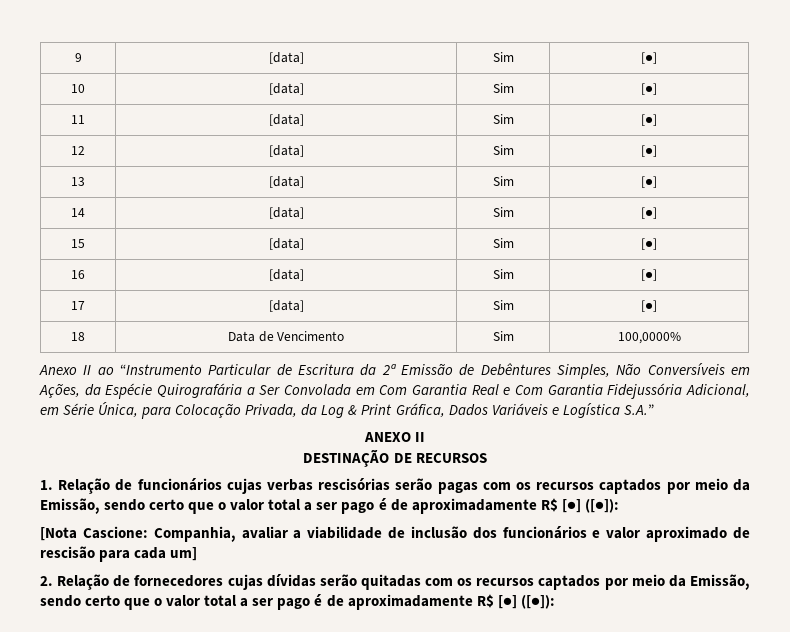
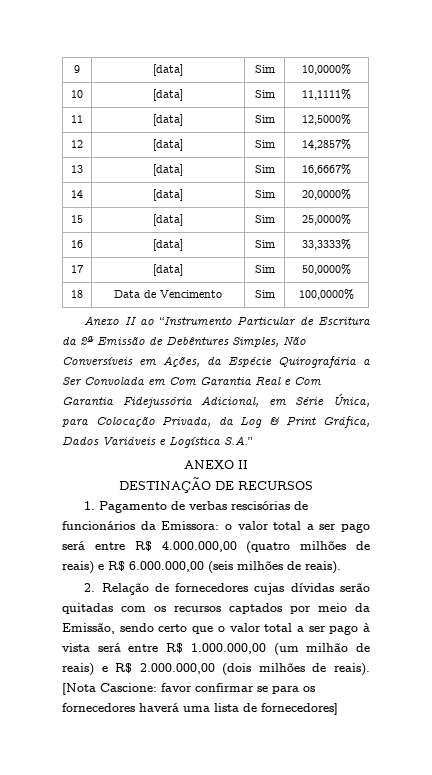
- 9 | [data] | Sim | [●]
+ 9 | [data] | Sim | 10,0000%
- 10 | [data] | Sim | [●]
+ 10 | [data] | Sim | 11,1111%
- 11 | [data] | Sim | [●]
+ 11 | [data] | Sim | 12,5000%
- 12 | [data] | Sim | [●]
+ 12 | [data] | Sim | 14,2857%
- 13 | [data] | Sim | [●]
+ 13 | [data] | Sim | 16,6667%
- 14 | [data] | Sim | [●]
+ 14 | [data] | Sim | 20,0000%
- 15 | [data] | Sim | [●]
+ 15 | [data] | Sim | 25,0000%
- 16 | [data] | Sim | [●]
+ 16 | [data] | Sim | 33,3333%
- 17 | [data] | Sim | [●]
+ 17 | [data] | Sim | 50,0000%
- 1. Relação de funcionários cujas verbas rescisórias serão pagas com os recursos captados por meio da Emissão, sendo certo que o valor total a ser pago é de aproximadamente R$ [●] ([●]):
- [Nota Cascione: Companhia, avaliar a viabilidade de inclusão dos funcionários e valor aproximado de rescisão para cada um]
+ 1. Pagamento de verbas rescisórias de funcionários da Emissora: o valor total a ser pago será entre R$ 4.000.000,00 (quatro milhões de reais) e R$ 6.000.000,00 (seis milhões de reais).
- 2. Relação de fornecedores cujas dívidas serão quitadas com os recursos captados por meio da Emissão, sendo certo que o valor total a ser pago é de aproximadamente R$ [●] ([●]):
+ 2. Relação de fornecedores cujas dívidas serão quitadas com os recursos captados por meio da Emissão, sendo certo que o valor total a ser pago à vista será entre R$ 1.000.000,00 (um milhão de reais) e R$ 2.000.000,00 (dois milhões de reais). [Nota Cascione: favor confirmar se para os fornecedores haverá uma lista de fornecedores]

